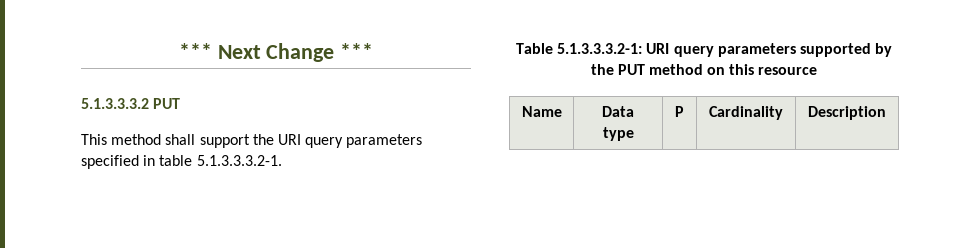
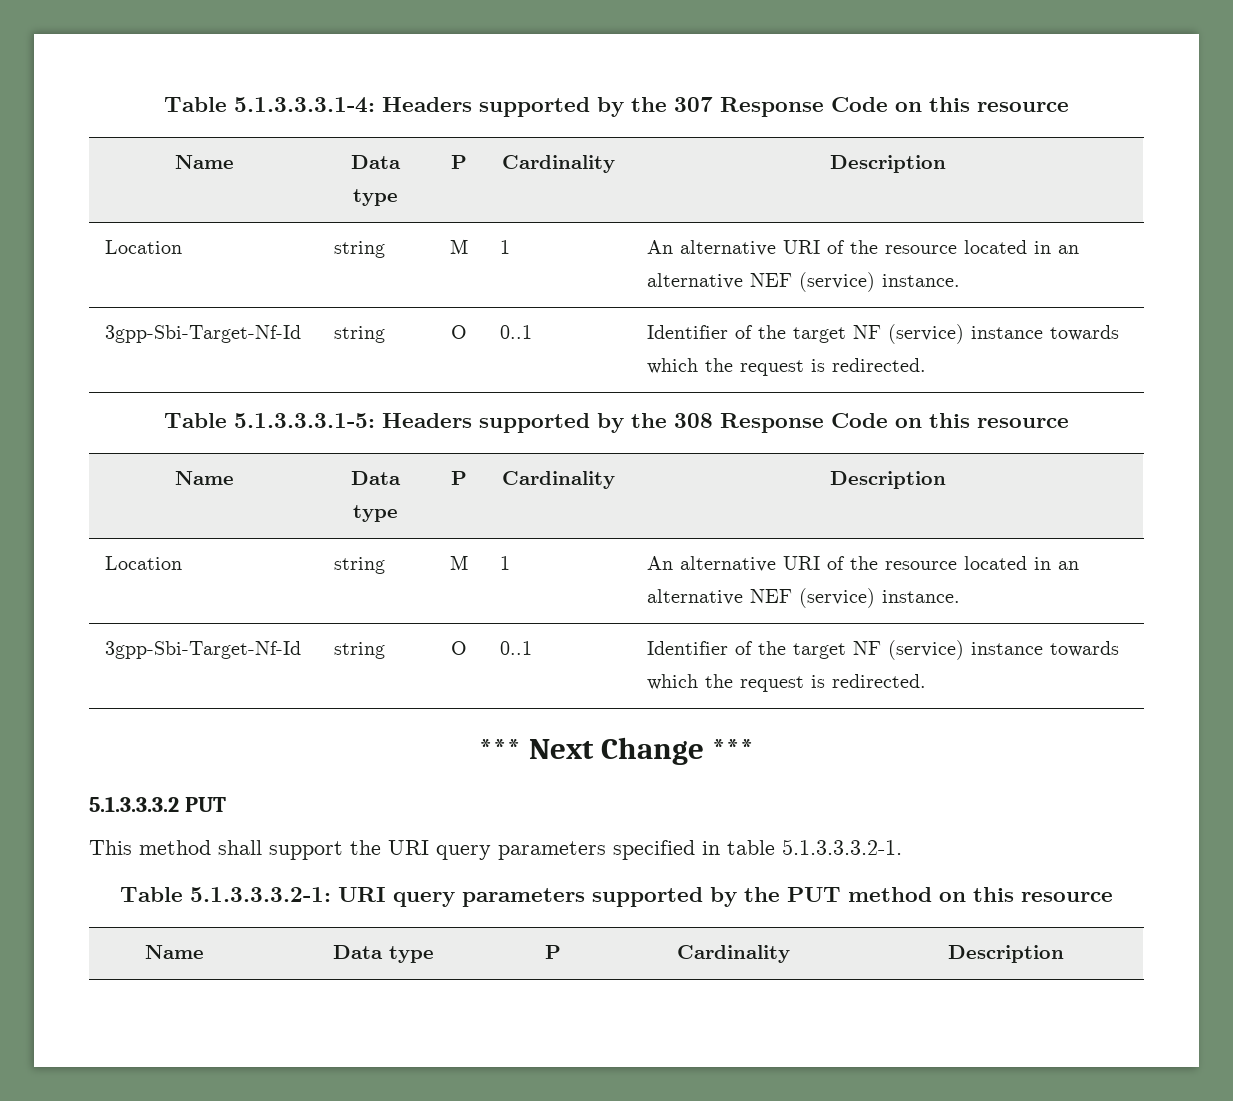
+ Table 5.1.3.3.3.1-4: Headers supported by the 307 Response Code on this resource
+ Name | Data type | P | Cardinality | Description
+ Location | string | M | 1 | An alternative URI of the resource located in an alternative NEF (service) instance.
+ 3gpp-Sbi-Target-Nf-Id | string | O | 0..1 | Identifier of the target NF (service) instance towards which the request is redirected.
+ Table 5.1.3.3.3.1-5: Headers supported by the 308 Response Code on this resource
+ Name | Data type | P | Cardinality | Description
+ Location | string | M | 1 | An alternative URI of the resource located in an alternative NEF (service) instance.
+ 3gpp-Sbi-Target-Nf-Id | string | O | 0..1 | Identifier of the target NF (service) instance towards which the request is redirected.

